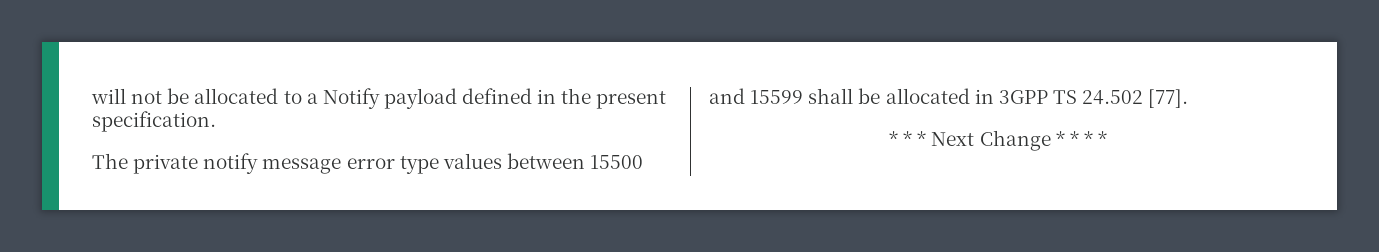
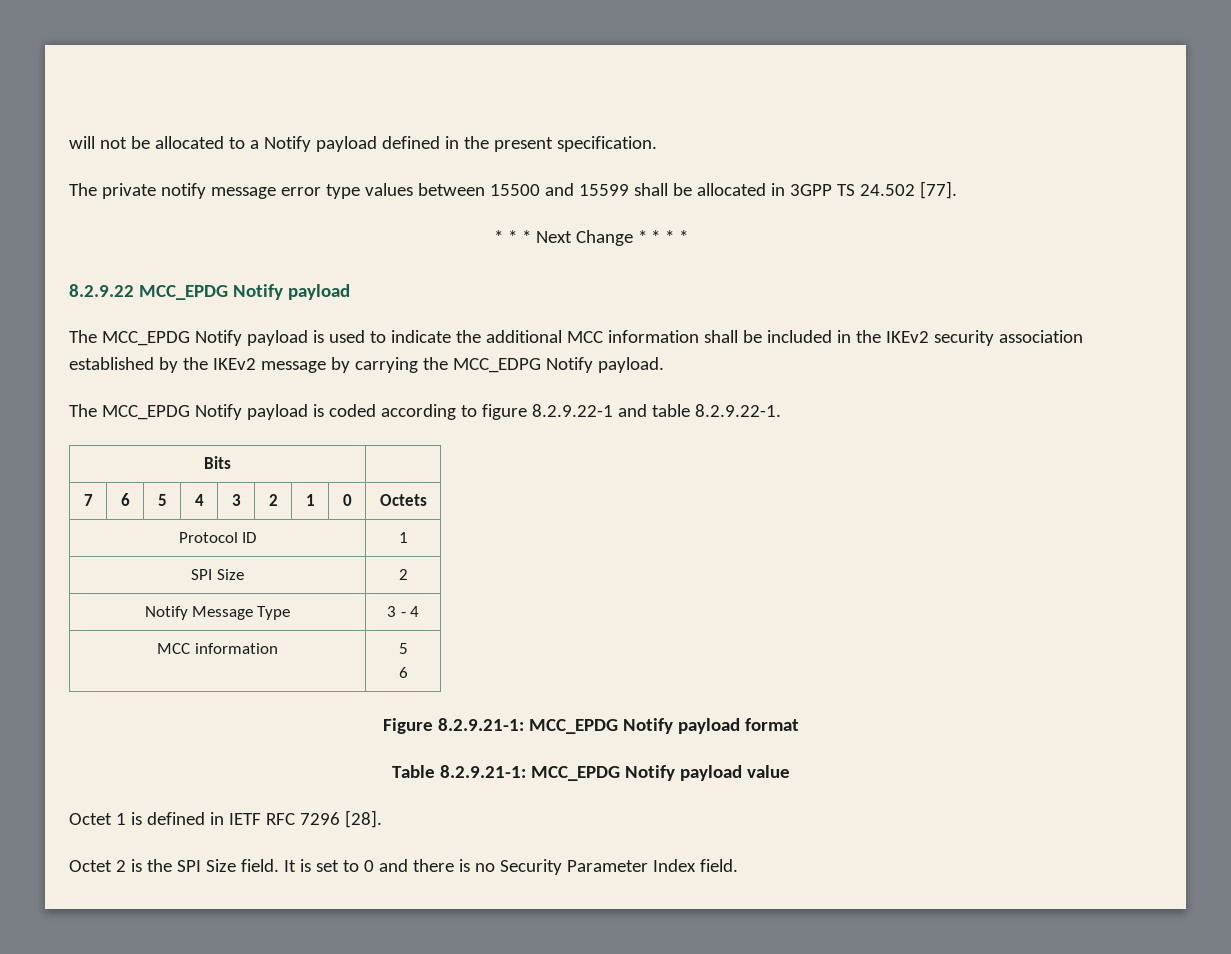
+ 8.2.9.22 MCC_EPDG Notify payload
+ The MCC_EPDG Notify payload is used to indicate the additional MCC information shall be included in the IKEv2 security association established by the IKEv2 message by carrying the MCC_EDPG Notify payload.
+ The MCC_EPDG Notify payload is coded according to figure 8.2.9.22-1 and table 8.2.9.22-1.
+ Bits |
+ 7 | 6 | 5 | 4 | 3 | 2 | 1 | 0 | Octets
+ Protocol ID | 1
+ SPI Size | 2
+ Notify Message Type | 3 - 4
+ MCC information | 5
+ 6
+ Figure 8.2.9.21-1: MCC_EPDG Notify payload format
+ Table 8.2.9.21-1: MCC_EPDG Notify payload value
+ Octet 1 is defined in IETF RFC 7296 [28].
+ Octet 2 is the SPI Size field. It is set to 0 and there is no Security Parameter Index field.

